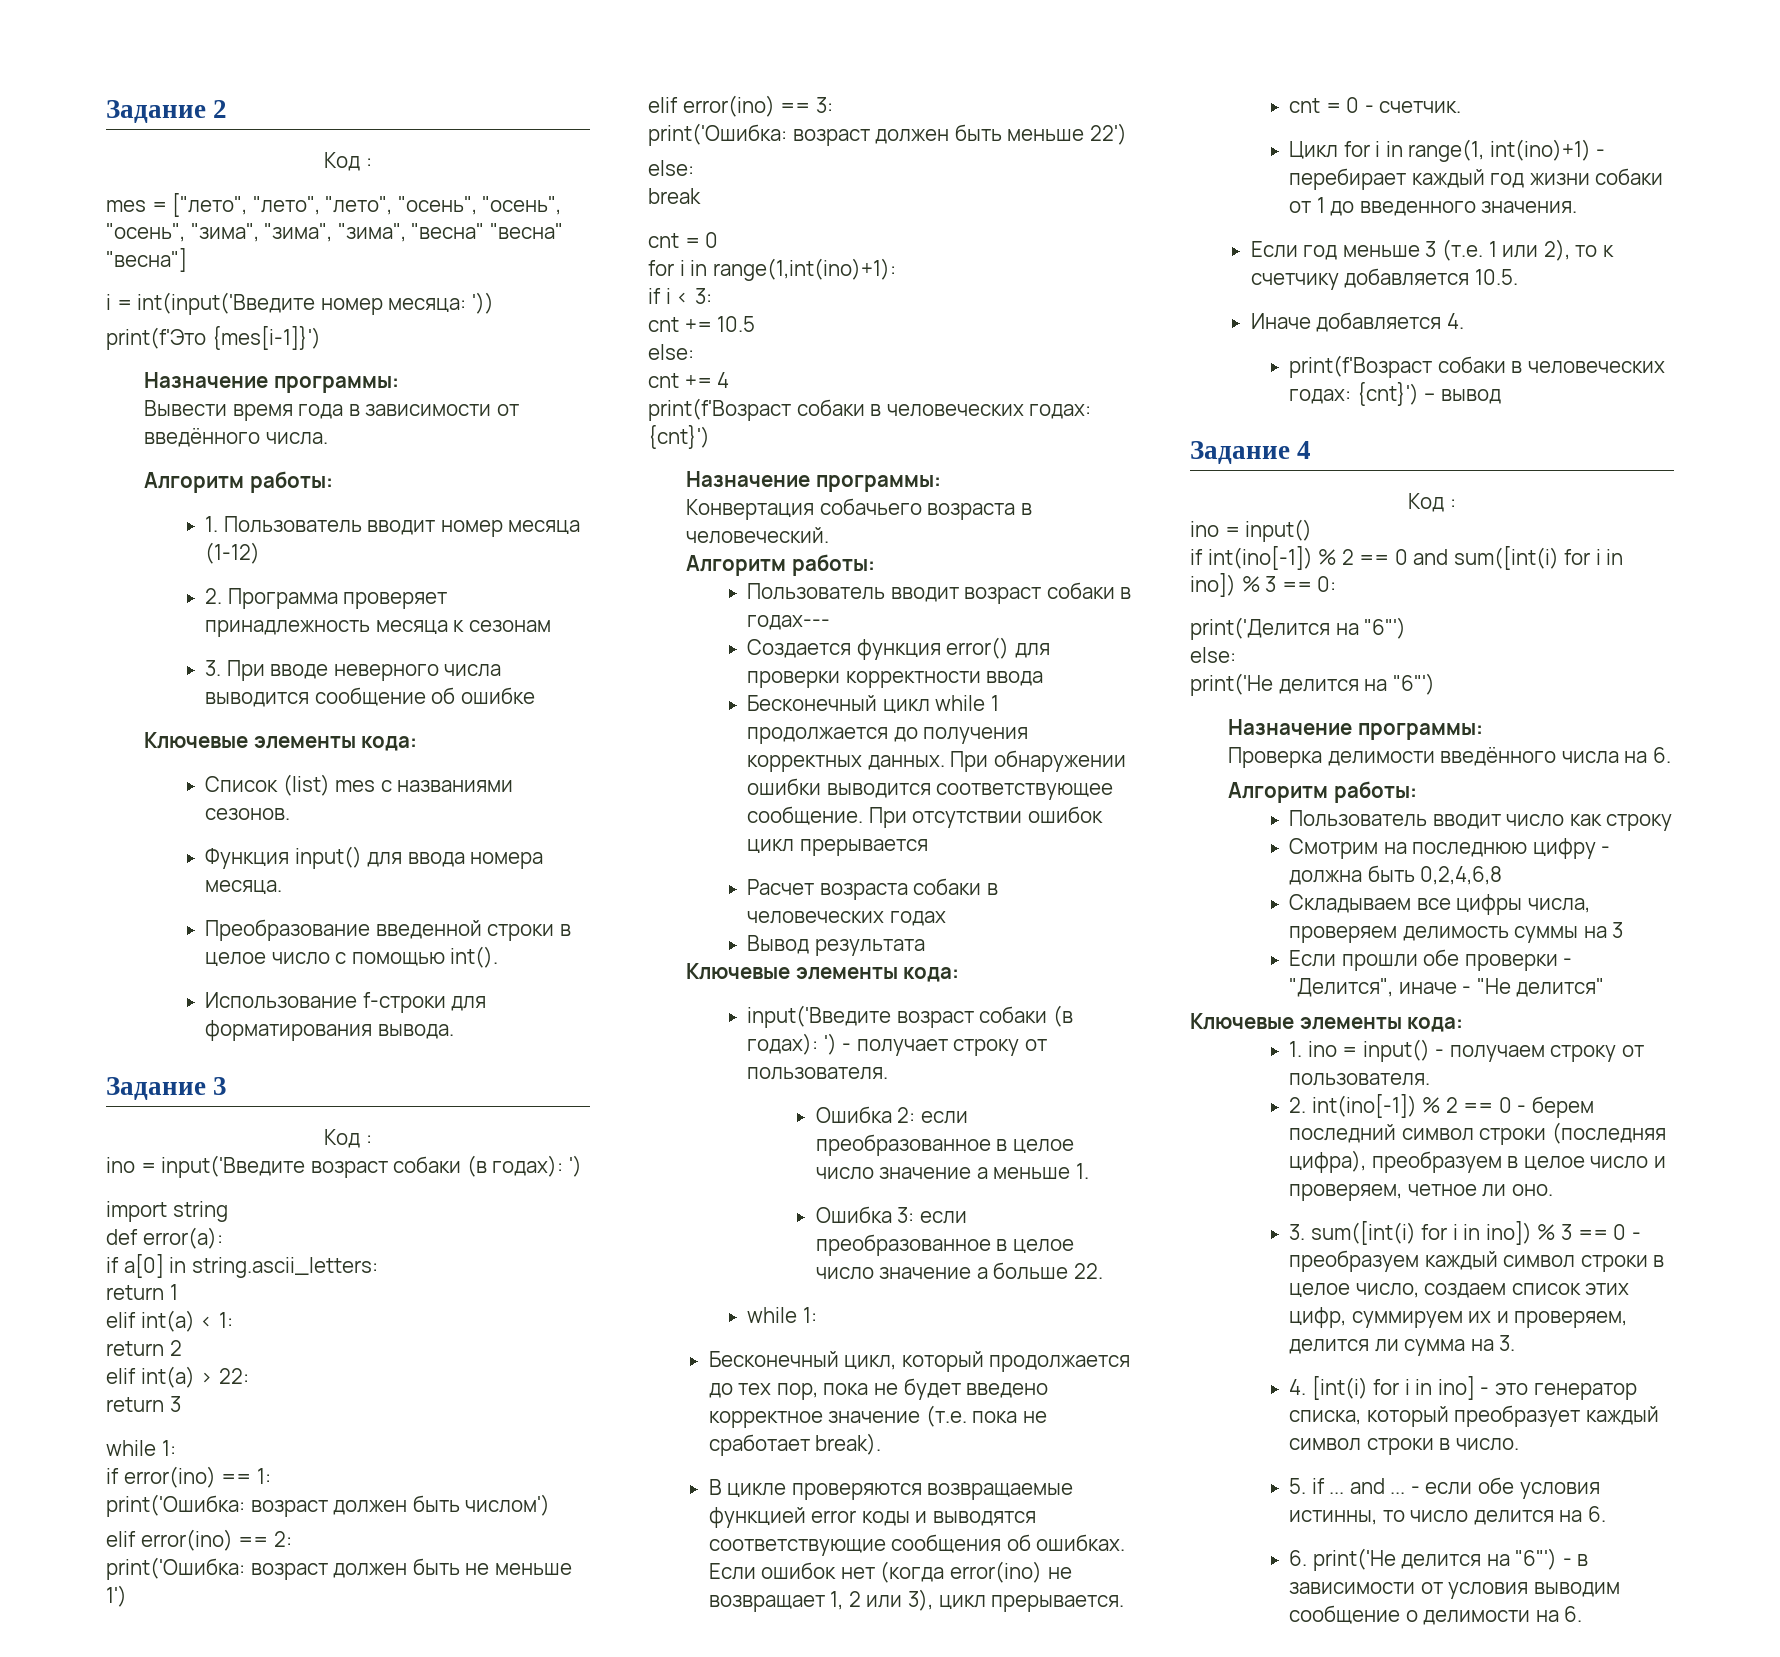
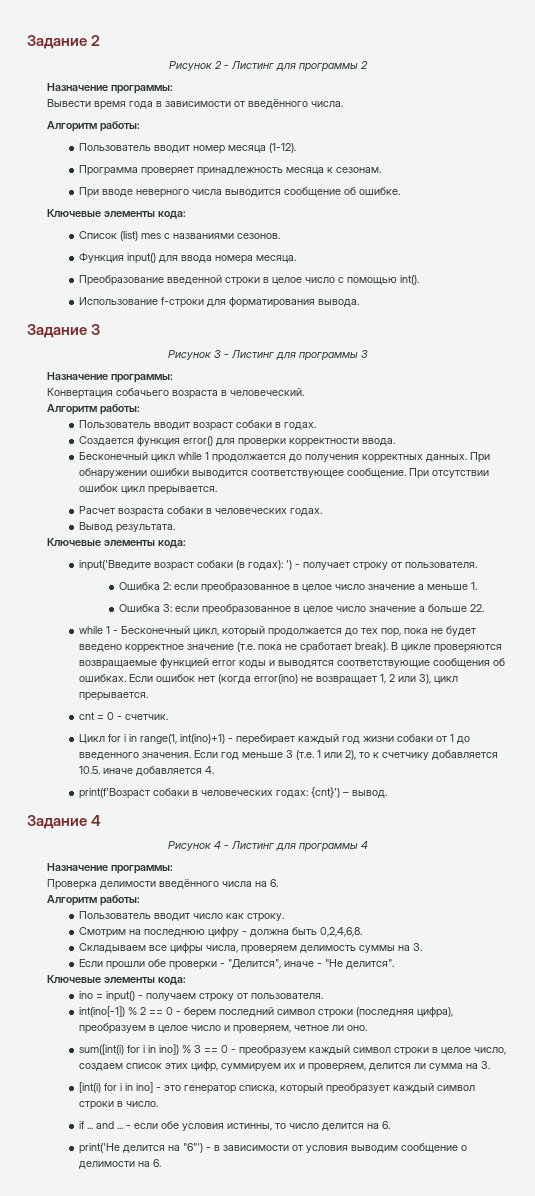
  Задание 2
- Код :
- mes = ["лето", "лето", "лето", "осень", "осень", "осень", "зима", "зима", "зима", "весна" "весна" "весна"]
- i = int(input('Введите номер месяца: '))
- print(f'Это {mes[i-1]}')
+ Рисунок 2 - Листинг для программы 2
- 1. Пользователь вводит номер месяца (1-12)
- 2. Программа проверяет принадлежность месяца к сезонам
- 3. При вводе неверного числа выводится сообщение об ошибке
+ Пользователь вводит номер месяца (1-12).
+ Программа проверяет принадлежность месяца к сезонам.
+ При вводе неверного числа выводится сообщение об ошибке.
  Задание 3
- Код :
- ino = input('Введите возраст собаки (в годах): ')
- import string
- def error(a):
- if a[0] in string.ascii_letters:
- return 1
- elif int(a) < 1:
- return 2
- elif int(a) > 22:
- return 3
- while 1:
- if error(ino) == 1:
- print('Ошибка: возраст должен быть числом')
- elif error(ino) == 2:
- print('Ошибка: возраст должен быть не меньше 1')
- elif error(ino) == 3:
- print('Ошибка: возраст должен быть меньше 22')
- else:
- break
- cnt = 0
- for i in range(1,int(ino)+1):
- if i < 3:
- cnt += 10.5
- else:
- cnt += 4
- print(f'Возраст собаки в человеческих годах: {cnt}')
+ Рисунок 3 - Листинг для программы 3
- Пользователь вводит возраст собаки в годах---
+ Пользователь вводит возраст собаки в годах.
- Создается функция error() для проверки корректности ввода
+ Создается функция error() для проверки корректности ввода.
- При отсутствии ошибок цикл прерывается
+ При отсутствии ошибок цикл прерывается.
- Расчет возраста собаки в человеческих годах
+ Расчет возраста собаки в человеческих годах.
- Вывод результата
+ Вывод результата.
  Ошибка 3: если преобразованное в целое число значение a больше 22.
- while 1:
- Бесконечный цикл, который продолжается до тех пор, пока не будет введено корректное значение (т.е. пока не сработает break).
- В цикле проверяются возвращаемые функцией error коды и выводятся соответствующие сообщения об ошибках.
+ while 1 - Бесконечный цикл, который продолжается до тех пор, пока не будет введено корректное значение (т.е. пока не сработает break). В цикле проверяются возвращаемые функцией error коды и выводятся соответствующие сообщения об ошибках.
- Цикл for i in range(1, int(ino)+1) - перебирает каждый год жизни собаки от 1 до введенного значения.
- Если год меньше 3 (т.е. 1 или 2), то к счетчику добавляется 10.5.
- Иначе добавляется 4.
+ Цикл for i in range(1, int(ino)+1) - перебирает каждый год жизни собаки от 1 до введенного значения. Если год меньше 3 (т.е. 1 или 2), то к счетчику добавляется 10.5. иначе добавляется 4.
- print(f'Возраст собаки в человеческих годах: {cnt}') – вывод
+ print(f'Возраст собаки в человеческих годах: {cnt}') – вывод.
  Задание 4
- Код :
- ino = input()
- if int(ino[-1]) % 2 == 0 and sum([int(i) for i in ino]) % 3 == 0:
- print('Делится на "6"')
- else:
- print('Не делится на "6"')
+ Рисунок 4 - Листинг для программы 4
- Пользователь вводит число как строку
+ Пользователь вводит число как строку.
- Смотрим на последнюю цифру - должна быть 0,2,4,6,8
+ Смотрим на последнюю цифру - должна быть 0,2,4,6,8.
- Складываем все цифры числа, проверяем делимость суммы на 3
+ Складываем все цифры числа, проверяем делимость суммы на 3.
- Если прошли обе проверки - "Делится", иначе - "Не делится"
+ Если прошли обе проверки - "Делится", иначе - "Не делится".
  Ключевые элементы кода:
- 1. ino = input() - получаем строку от пользователя.
+ ino = input() - получаем строку от пользователя.
- 2. int(ino[-1]) % 2 == 0 - берем последний символ строки (последняя цифра), преобразуем в целое число и проверяем, четное ли оно.
+ int(ino[-1]) % 2 == 0 - берем последний символ строки (последняя цифра), преобразуем в целое число и проверяем, четное ли оно.
- 3. sum([int(i) for i in ino]) % 3 == 0 - преобразуем каждый символ строки в целое число, создаем список этих цифр, суммируем их и проверяем, делится ли сумма на 3.
+ sum([int(i) for i in ino]) % 3 == 0 - преобразуем каждый символ строки в целое число, создаем список этих цифр, суммируем их и проверяем, делится ли сумма на 3.
- 4. [int(i) for i in ino] - это генератор списка, который преобразует каждый символ строки в число.
+ [int(i) for i in ino] - это генератор списка, который преобразует каждый символ строки в число.
- 5. if ... and ...
+ if ... and ...
- 6. print('Не делится на "6"') - в зависимости от условия выводим сообщение о делимости на 6.
+ print('Не делится на "6"') - в зависимости от условия выводим сообщение о делимости на 6.

